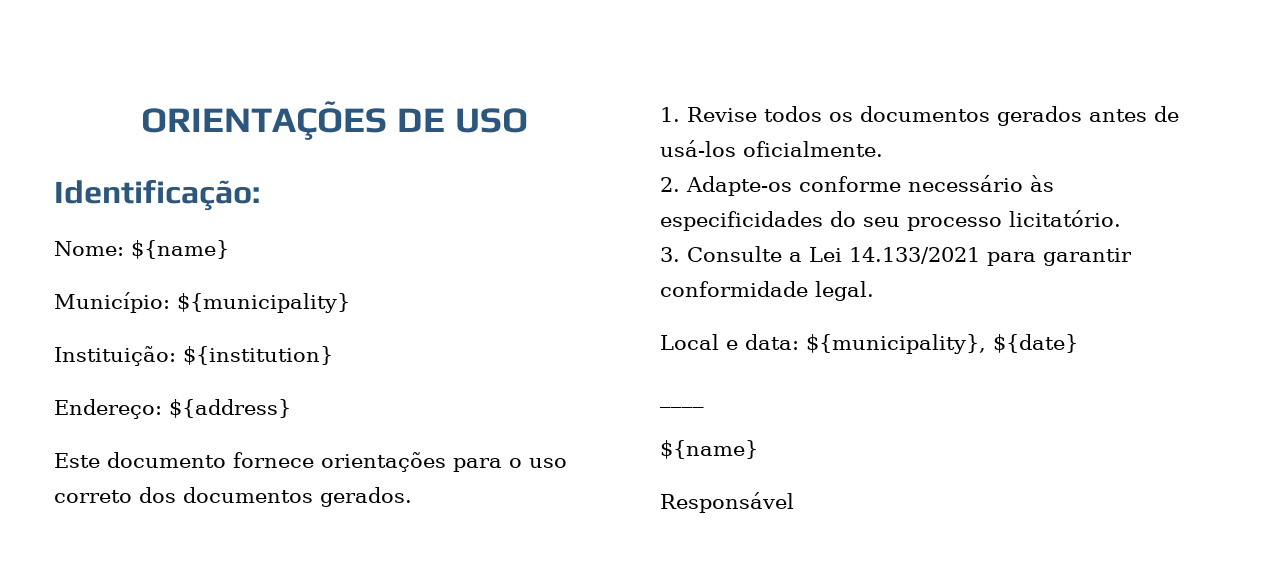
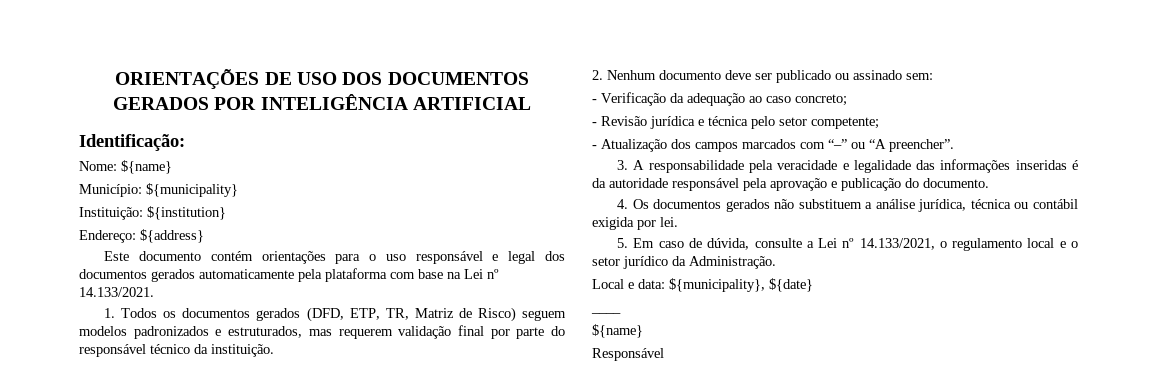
- ORIENTAÇÕES DE USO
+ ORIENTAÇÕES DE USO DOS DOCUMENTOS GERADOS POR INTELIGÊNCIA ARTIFICIAL
- Este documento fornece orientações para o uso correto dos documentos gerados.
+ Este documento contém orientações para o uso responsável e legal dos documentos gerados automaticamente pela plataforma com base na Lei nº 14.133/2021.
- 1. Revise todos os documentos gerados antes de usá-los oficialmente.
- 2. Adapte-os conforme necessário às especificidades do seu processo licitatório.
- 3. Consulte a Lei 14.133/2021 para garantir conformidade legal.
+ 1. Todos os documentos gerados (DFD, ETP, TR, Matriz de Risco) seguem modelos padronizados e estruturados, mas requerem validação final por parte do responsável técnico da instituição.
+ 2. Nenhum documento deve ser publicado ou assinado sem:
+ - Verificação da adequação ao caso concreto;
+ - Revisão jurídica e técnica pelo setor competente;
+ - Atualização dos campos marcados com “–” ou “A preencher”.
+ 3. A responsabilidade pela veracidade e legalidade das informações inseridas é da autoridade responsável pela aprovação e publicação do documento.
+ 4. Os documentos gerados não substituem a análise jurídica, técnica ou contábil exigida por lei.
+ 5. Em caso de dúvida, consulte a Lei nº 14.133/2021, o regulamento local e o setor jurídico da Administração.

